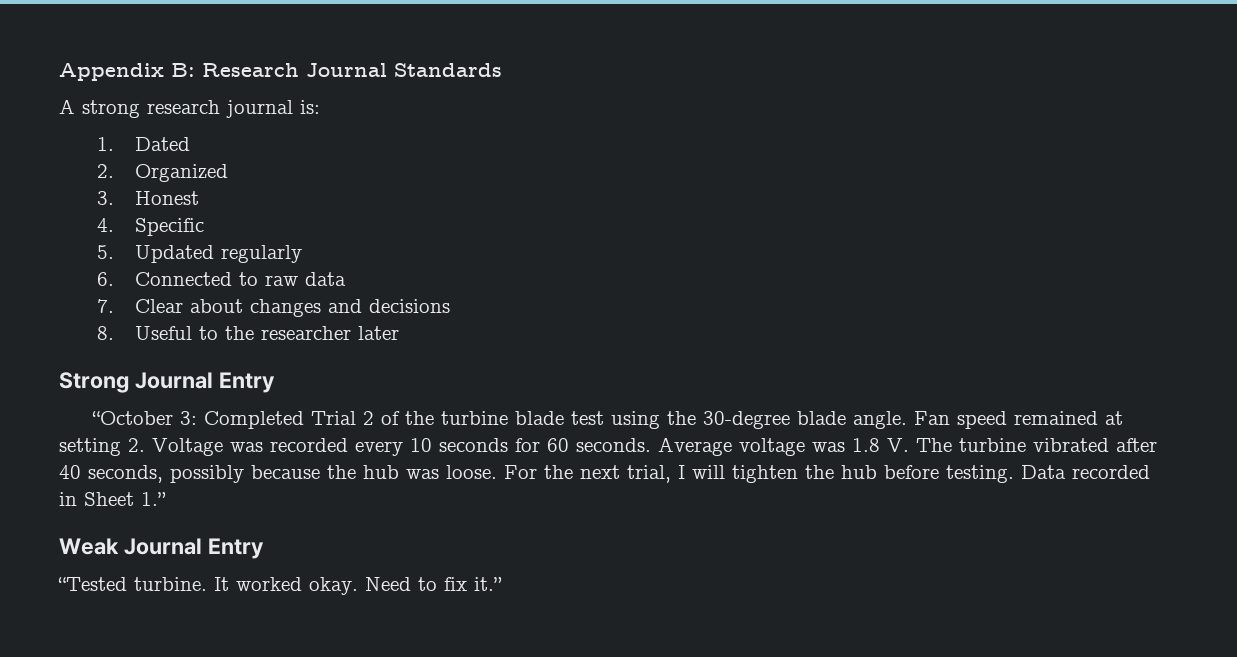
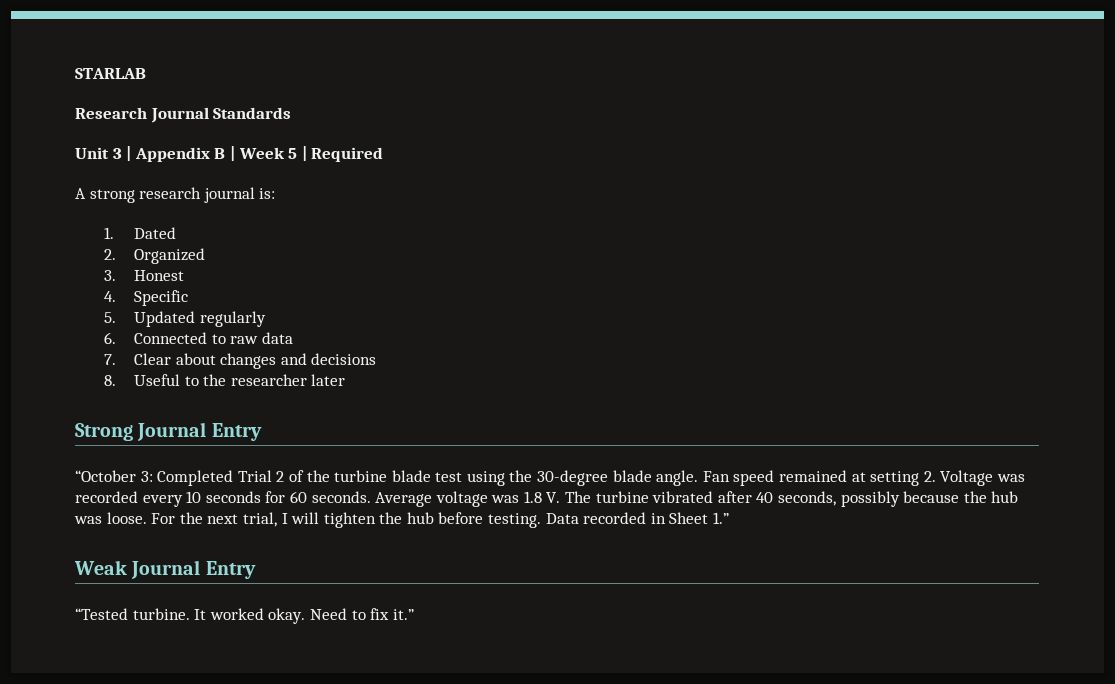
- Appendix B: Research Journal Standards
+ STARLAB
+ Research Journal Standards
+ Unit 3 | Appendix B | Week 5 | Required

